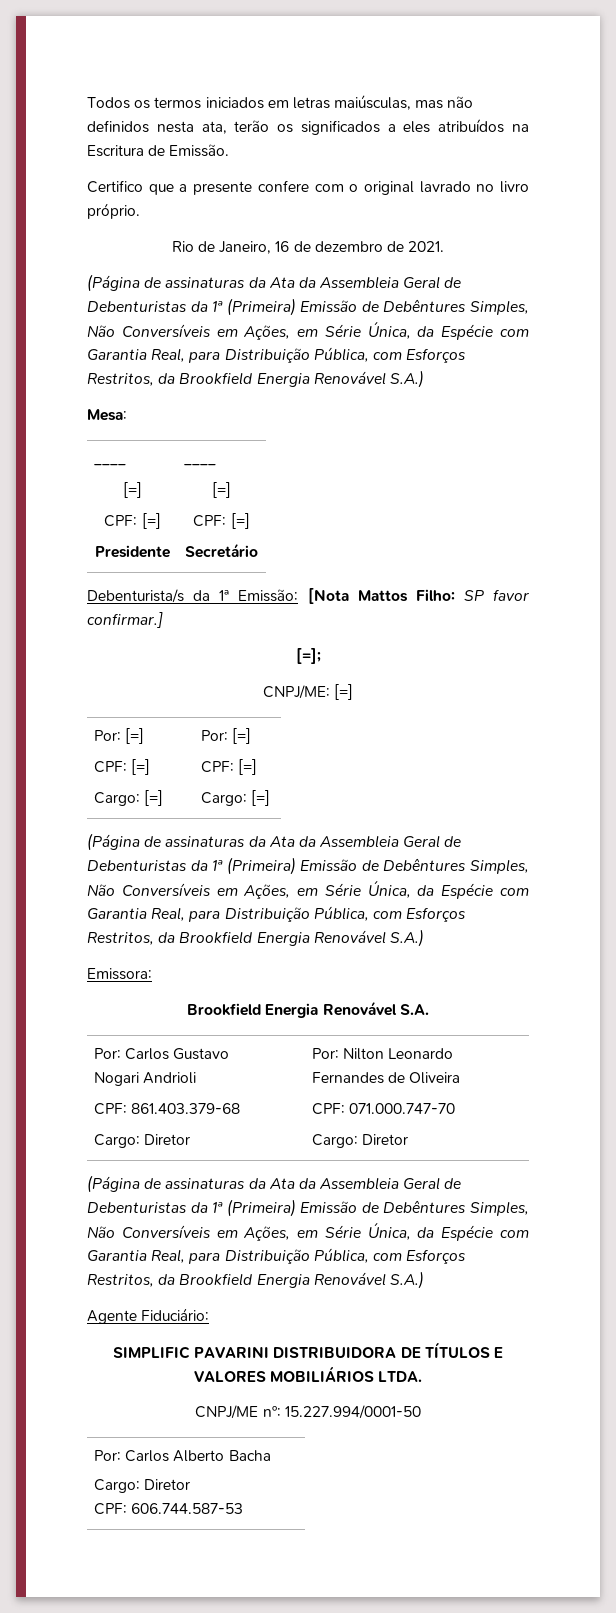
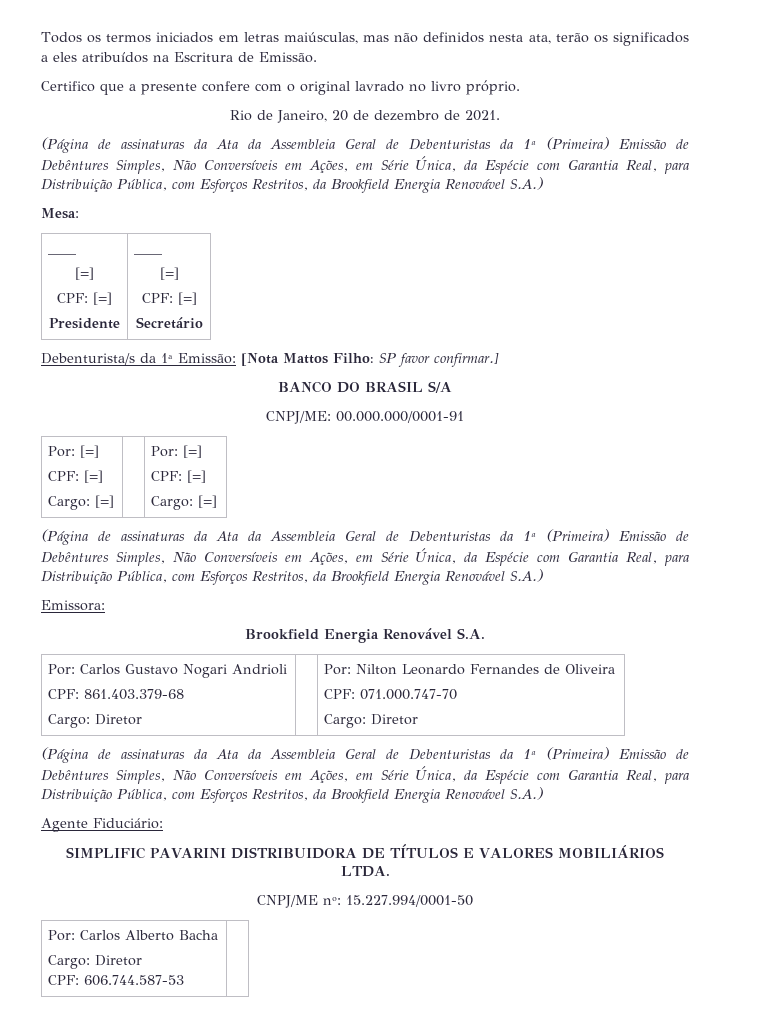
- Rio de Janeiro, 16 de dezembro de 2021.
+ Rio de Janeiro, 20 de dezembro de 2021.
- [=];
+ BANCO DO BRASIL S/A
- CNPJ/ME: [=]
+ CNPJ/ME: 00.000.000/0001-91

